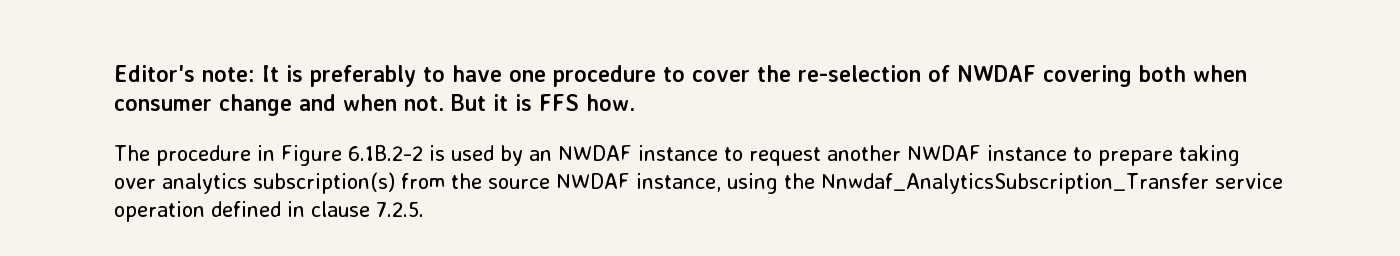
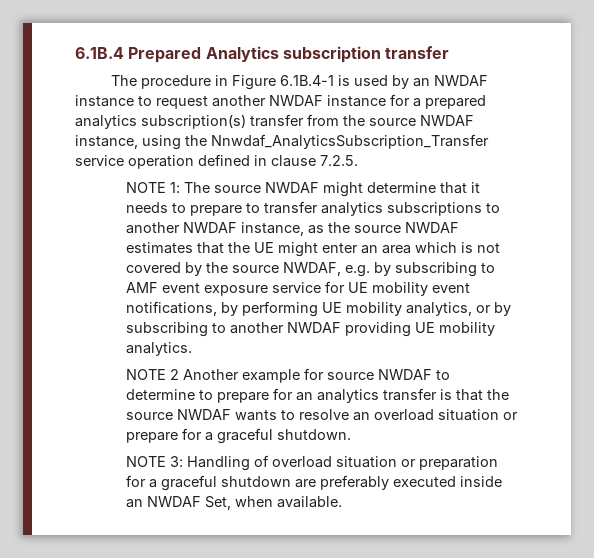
- Editor's note: It is preferably to have one procedure to cover the re-selection of NWDAF covering both when consumer change and when not. But it is FFS how.
+ 6.1B.4 Prepared Analytics subscription transfer
- The procedure in Figure 6.1B.2-2 is used by an NWDAF instance to request another NWDAF instance to prepare taking over analytics subscription(s) from the source NWDAF instance, using the Nnwdaf_AnalyticsSubscription_Transfer service operation defined in clause 7.2.5.
+ The procedure in Figure 6.1B.4-1 is used by an NWDAF instance to request another NWDAF instance for a prepared analytics subscription(s) transfer from the source NWDAF instance, using the Nnwdaf_AnalyticsSubscription_Transfer service operation defined in clause 7.2.5.
+ NOTE 1: The source NWDAF might determine that it needs to prepare to transfer analytics subscriptions to another NWDAF instance, as the source NWDAF estimates that the UE might enter an area which is not covered by the source NWDAF, e.g. by subscribing to AMF event exposure service for UE mobility event notifications, by performing UE mobility analytics, or by subscribing to another NWDAF providing UE mobility analytics.
+ NOTE 2 Another example for source NWDAF to determine to prepare for an analytics transfer is that the source NWDAF wants to resolve an overload situation or prepare for a graceful shutdown.
+ NOTE 3: Handling of overload situation or preparation for a graceful shutdown are preferably executed inside an NWDAF Set, when available.

